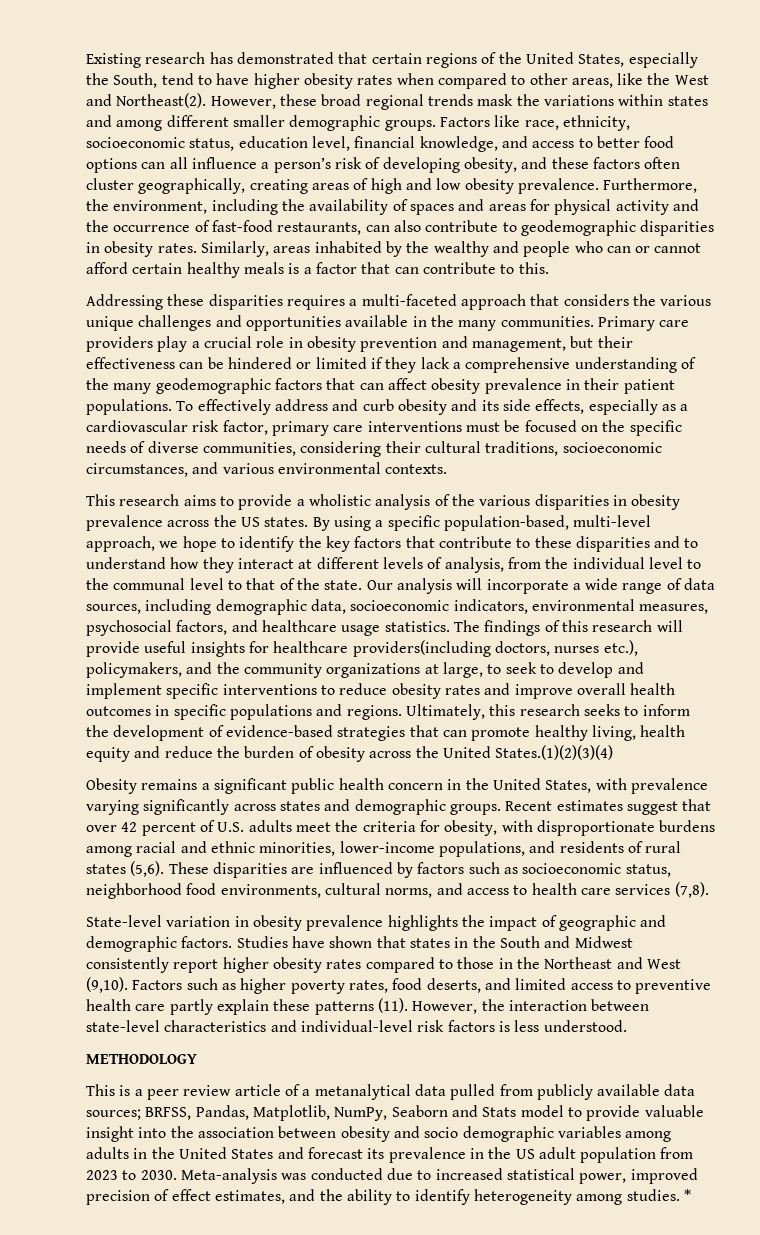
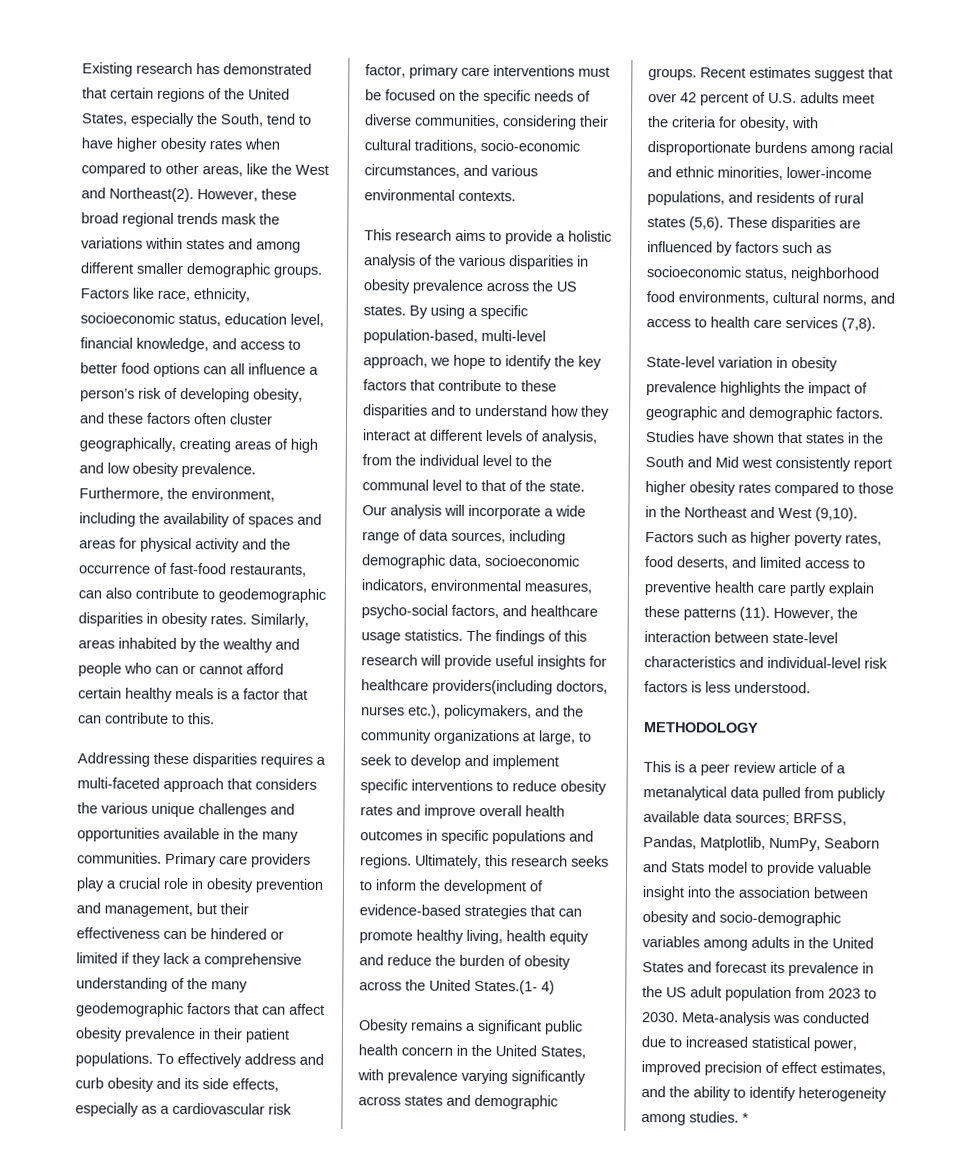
- To effectively address and curb obesity and its side effects, especially as a cardiovascular risk factor, primary care interventions must be focused on the specific needs of diverse communities, considering their cultural traditions, socioeconomic circumstances, and various environmental contexts.
+ To effectively address and curb obesity and its side effects, especially as a cardiovascular risk factor, primary care interventions must be focused on the specific needs of diverse communities, considering their cultural traditions, socio-economic circumstances, and various environmental contexts.
- This research aims to provide a wholistic analysis of the various disparities in obesity prevalence across the US states.
+ This research aims to provide a holistic analysis of the various disparities in obesity prevalence across the US states.
- Our analysis will incorporate a wide range of data sources, including demographic data, socioeconomic indicators, environmental measures, psychosocial factors, and healthcare usage statistics.
+ Our analysis will incorporate a wide range of data sources, including demographic data, socioeconomic indicators, environmental measures, psycho-social factors, and healthcare usage statistics.
- Ultimately, this research seeks to inform the development of evidence-based strategies that can promote healthy living, health equity and reduce the burden of obesity across the United States.(1)(2)(3)(4)
+ Ultimately, this research seeks to inform the development of evidence-based strategies that can promote healthy living, health equity and reduce the burden of obesity across the United States.(1- 4)
- Studies have shown that states in the South and Midwest consistently report higher obesity rates compared to those in the Northeast and West (9,10).
+ Studies have shown that states in the South and Mid west consistently report higher obesity rates compared to those in the Northeast and West (9,10).
- This is a peer review article of a metanalytical data pulled from publicly available data sources; BRFSS, Pandas, Matplotlib, NumPy, Seaborn and Stats model to provide valuable insight into the association between obesity and socio demographic variables among adults in the United States and forecast its prevalence in the US adult population from 2023 to 2030.
+ This is a peer review article of a metanalytical data pulled from publicly available data sources; BRFSS, Pandas, Matplotlib, NumPy, Seaborn and Stats model to provide valuable insight into the association between obesity and socio-demographic variables among adults in the United States and forecast its prevalence in the US adult population from 2023 to 2030.

